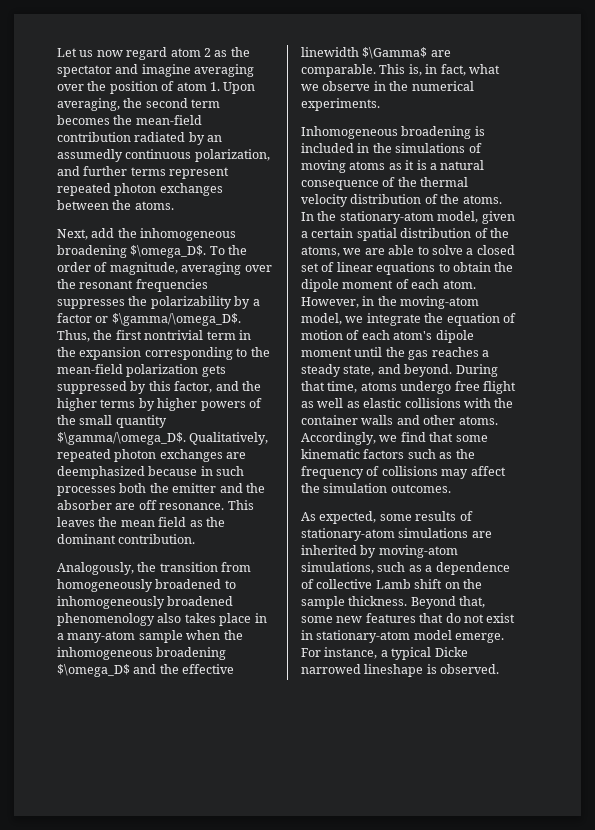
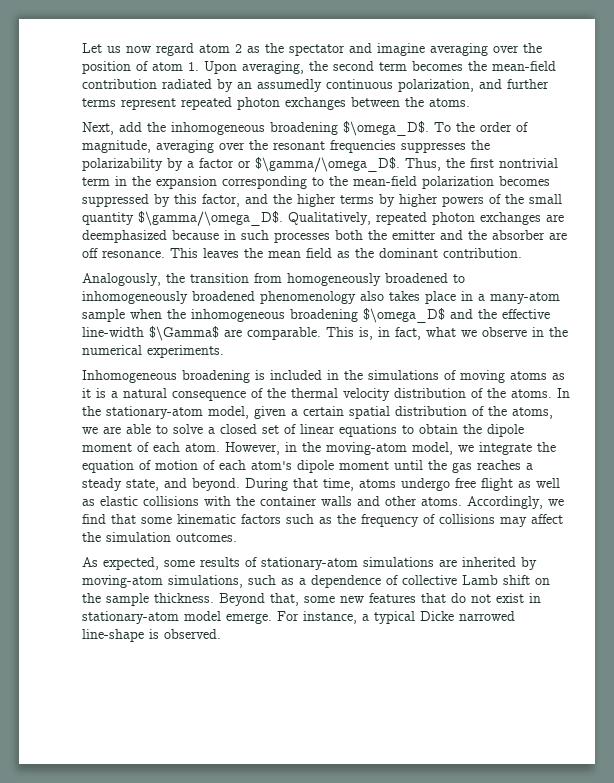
- Thus, the first nontrivial term in the expansion corresponding to the mean-field polarization gets suppressed by this factor, and the higher terms by higher powers of the small quantity $\gamma/\omega_D$.
+ Thus, the first nontrivial term in the expansion corresponding to the mean-field polarization becomes suppressed by this factor, and the higher terms by higher powers of the small quantity $\gamma/\omega_D$.
- Analogously, the transition from homogeneously broadened to inhomogeneously broadened phenomenology also takes place in a many-atom sample when the inhomogeneous broadening $\omega_D$ and the effective linewidth $\Gamma$ are comparable.
+ Analogously, the transition from homogeneously broadened to inhomogeneously broadened phenomenology also takes place in a many-atom sample when the inhomogeneous broadening $\omega_D$ and the effective line-width $\Gamma$ are comparable.
- For instance, a typical Dicke narrowed lineshape is observed.
+ For instance, a typical Dicke narrowed line-shape is observed.

